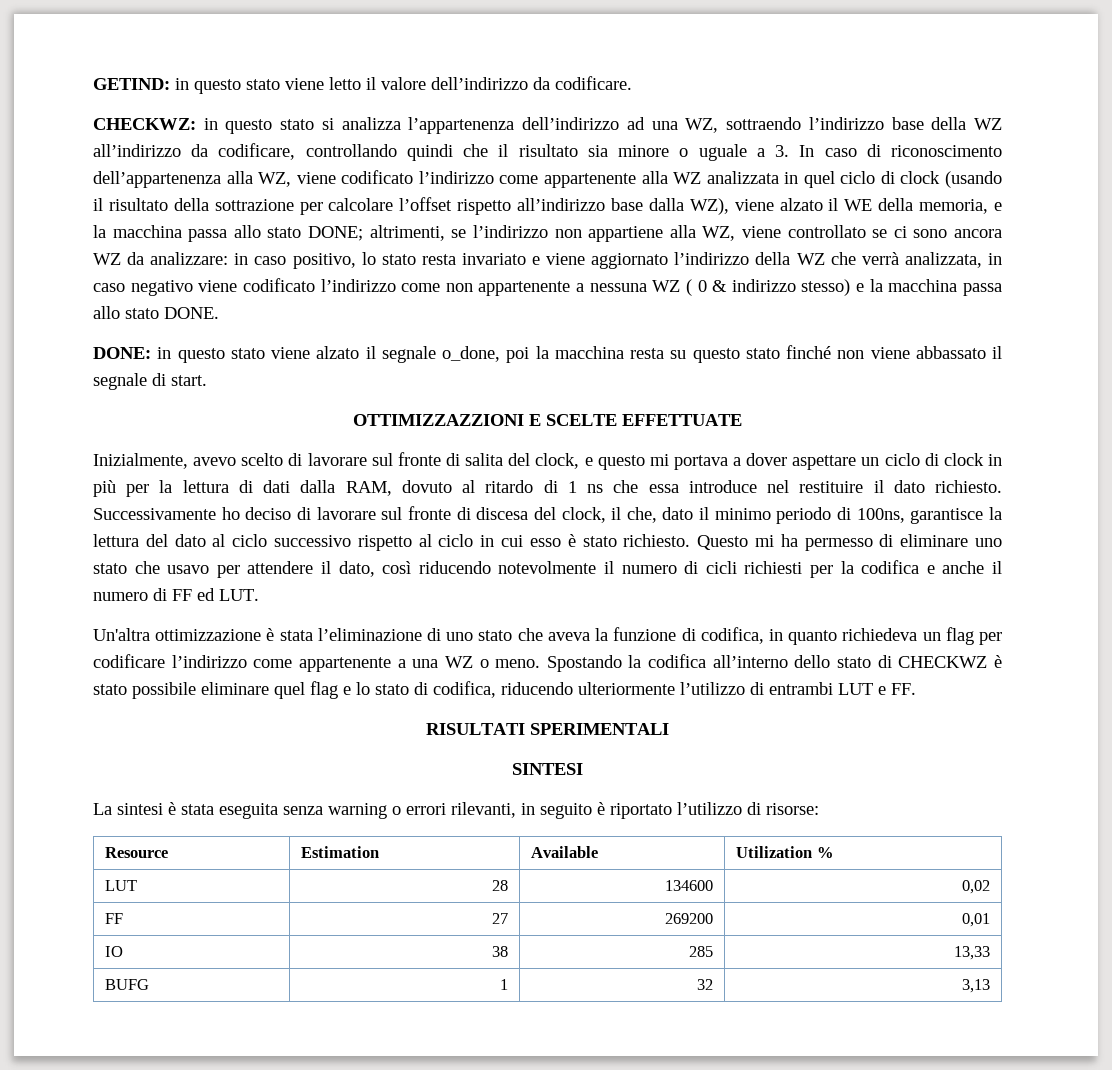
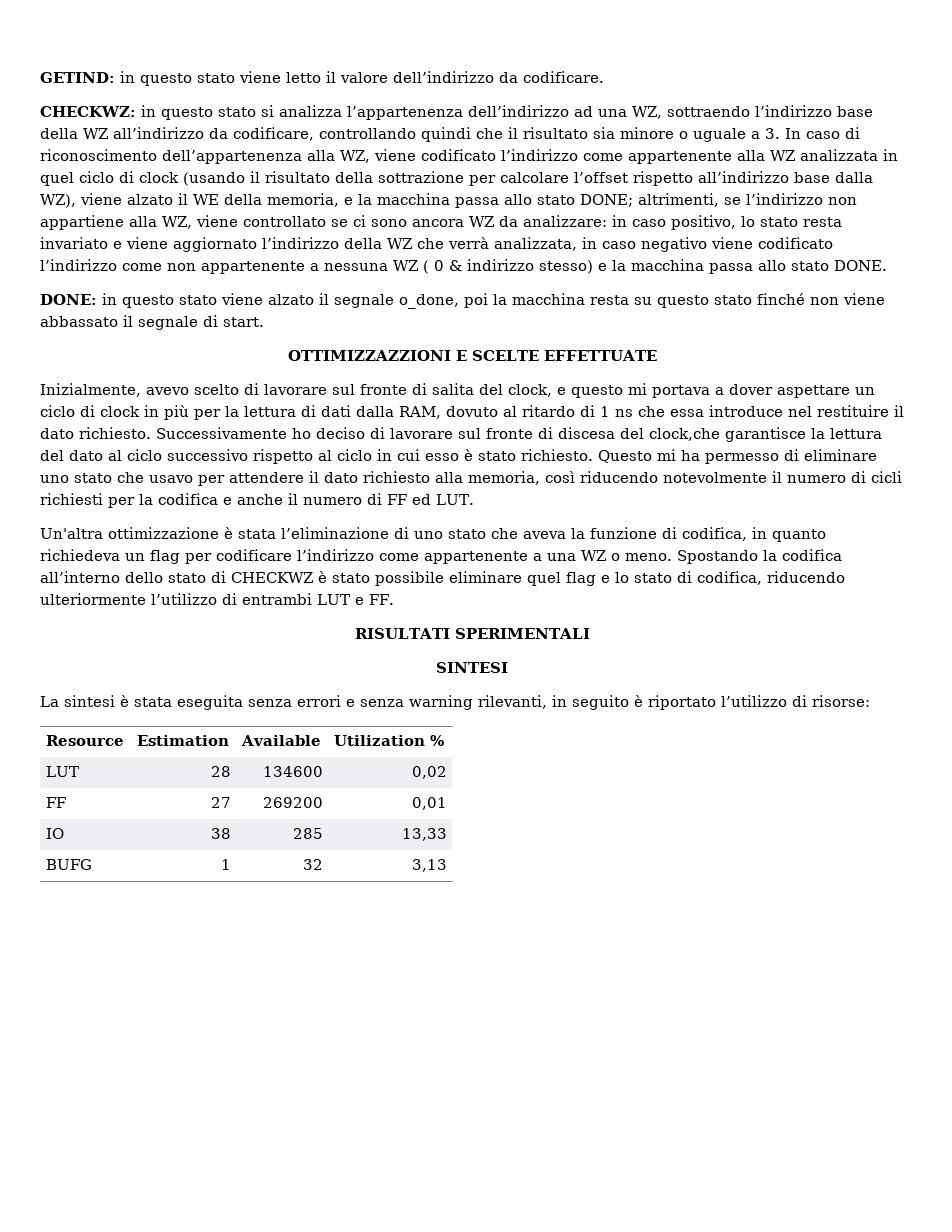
- Successivamente ho deciso di lavorare sul fronte di discesa del clock, il che, dato il minimo periodo di 100ns, garantisce la lettura del dato al ciclo successivo rispetto al ciclo in cui esso è stato richiesto.
+ Successivamente ho deciso di lavorare sul fronte di discesa del clock,che garantisce la lettura del dato al ciclo successivo rispetto al ciclo in cui esso è stato richiesto.
- Questo mi ha permesso di eliminare uno stato che usavo per attendere il dato, così riducendo notevolmente il numero di cicli richiesti per la codifica e anche il numero di FF ed LUT.
+ Questo mi ha permesso di eliminare uno stato che usavo per attendere il dato richiesto alla memoria, così riducendo notevolmente il numero di cicli richiesti per la codifica e anche il numero di FF ed LUT.
- La sintesi è stata eseguita senza warning o errori rilevanti, in seguito è riportato l’utilizzo di risorse:
+ La sintesi è stata eseguita senza errori e senza warning rilevanti, in seguito è riportato l’utilizzo di risorse:

